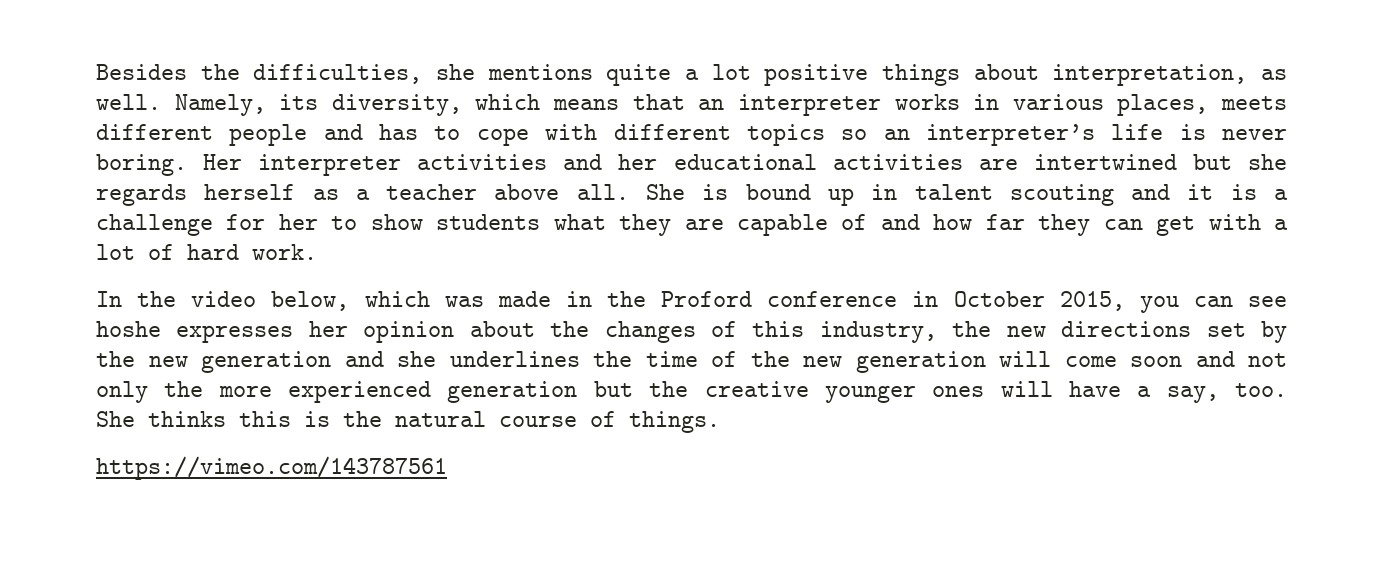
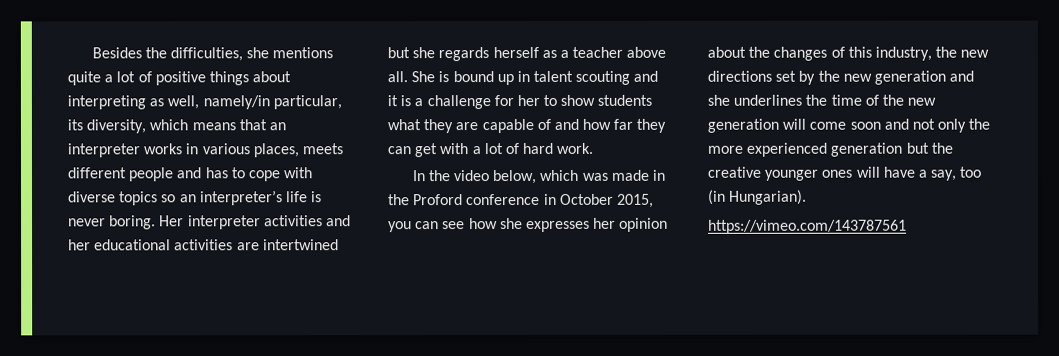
- Besides the difficulties, she mentions quite a lot positive things about interpretation, as well. Namely, its diversity, which means that an interpreter works in various places, meets different people and has to cope with different topics so an interpreter’s life is never boring.
+ Besides the difficulties, she mentions quite a lot of positive things about interpreting as well, namely/in particular, its diversity, which means that an interpreter works in various places, meets different people and has to cope with diverse topics so an interpreter’s life is never boring.
- In the video below, which was made in the Proford conference in October 2015, you can see hoshe expresses her opinion about the changes of this industry, the new directions set by the new generation and she underlines the time of the new generation will come soon and not only the more experienced generation but the creative younger ones will have a say, too. She thinks this is the natural course of things.
+ In the video below, which was made in the Proford conference in October 2015, you can see how she expresses her opinion about the changes of this industry, the new directions set by the new generation and she underlines the time of the new generation will come soon and not only the more experienced generation but the creative younger ones will have a say, too (in Hungarian).

